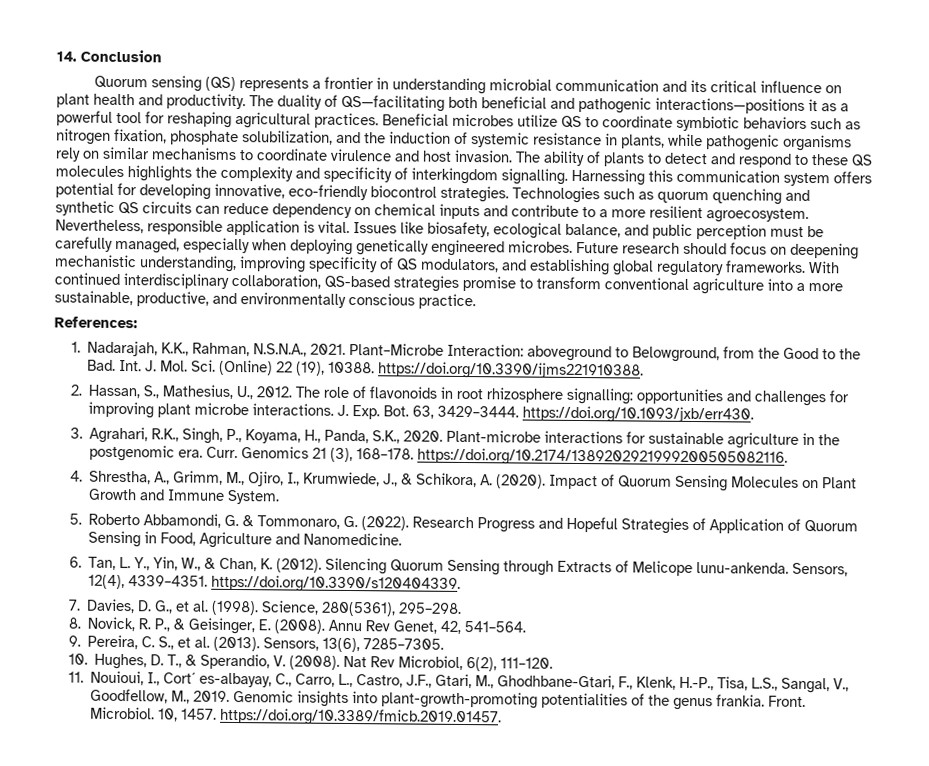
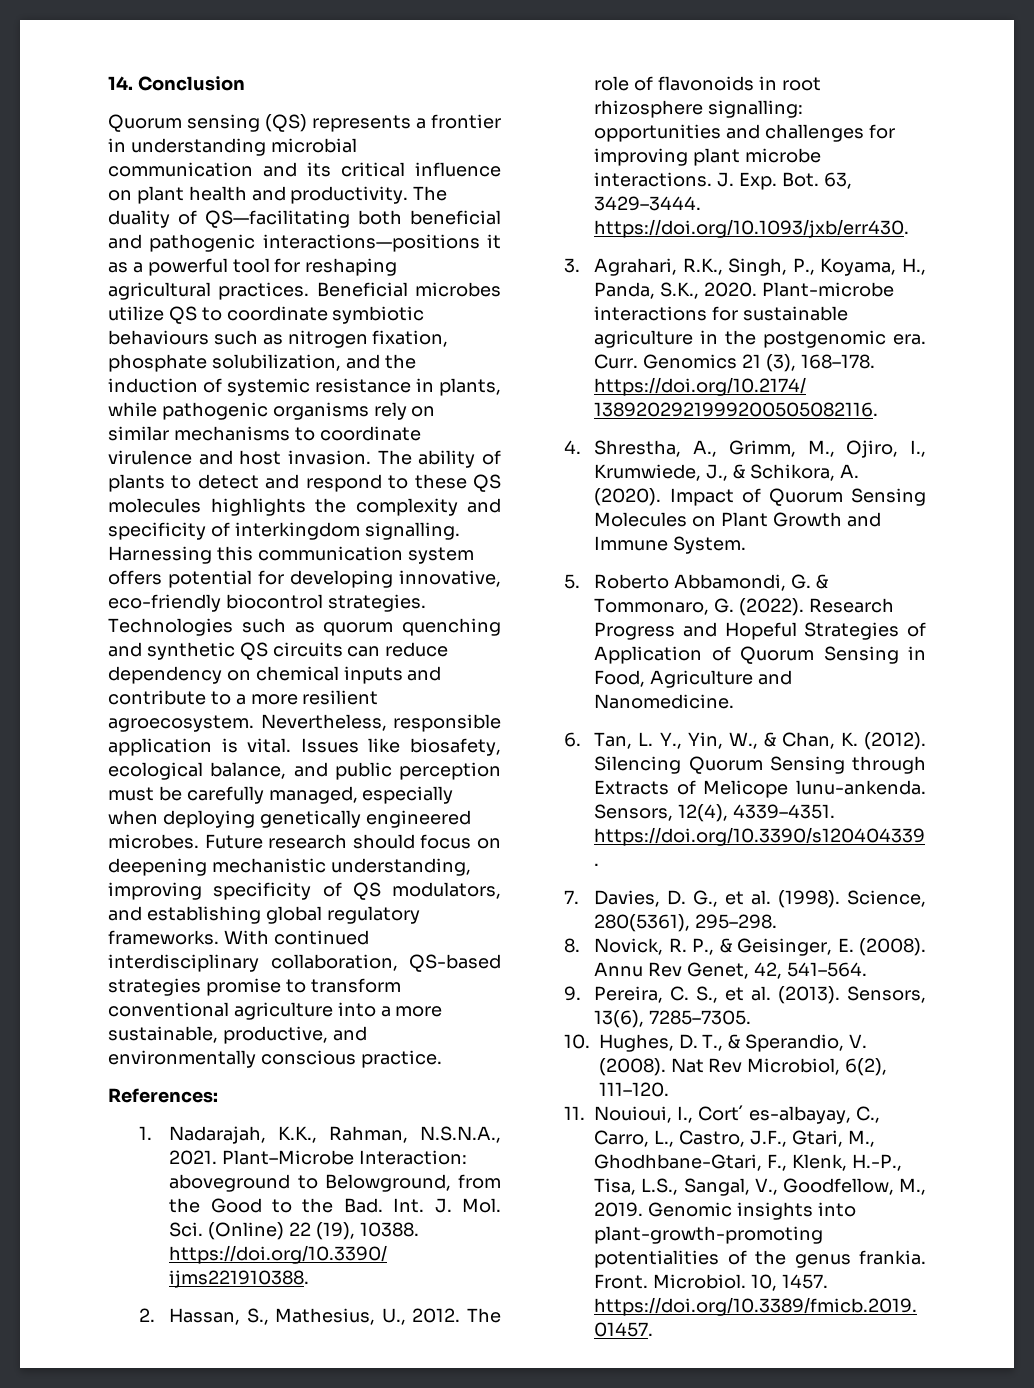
- Beneficial microbes utilize QS to coordinate symbiotic behaviors such as nitrogen fixation, phosphate solubilization, and the induction of systemic resistance in plants, while pathogenic organisms rely on similar mechanisms to coordinate virulence and host invasion.
+ Beneficial microbes utilize QS to coordinate symbiotic behaviours such as nitrogen fixation, phosphate solubilization, and the induction of systemic resistance in plants, while pathogenic organisms rely on similar mechanisms to coordinate virulence and host invasion.

